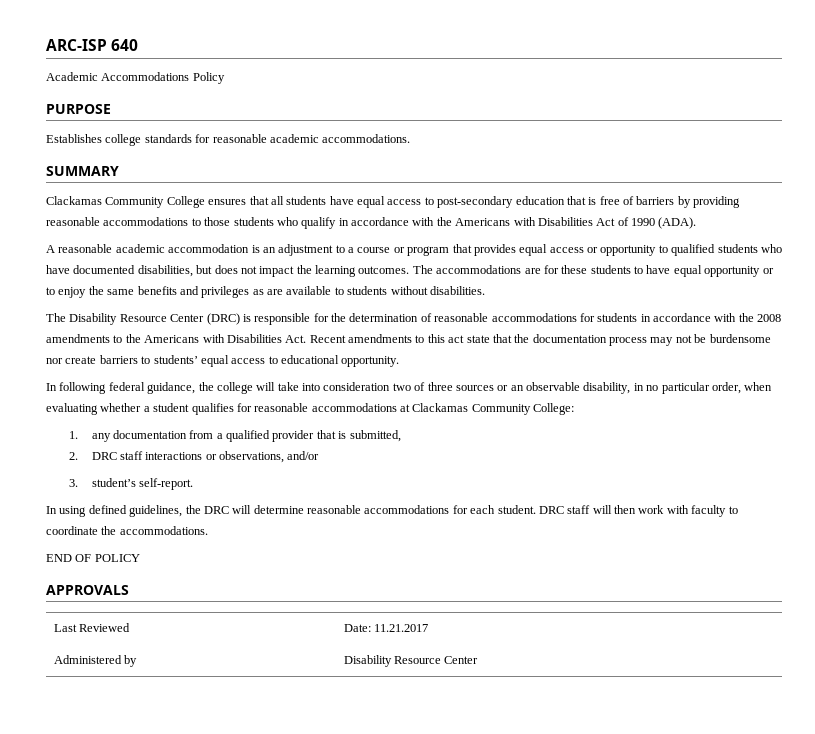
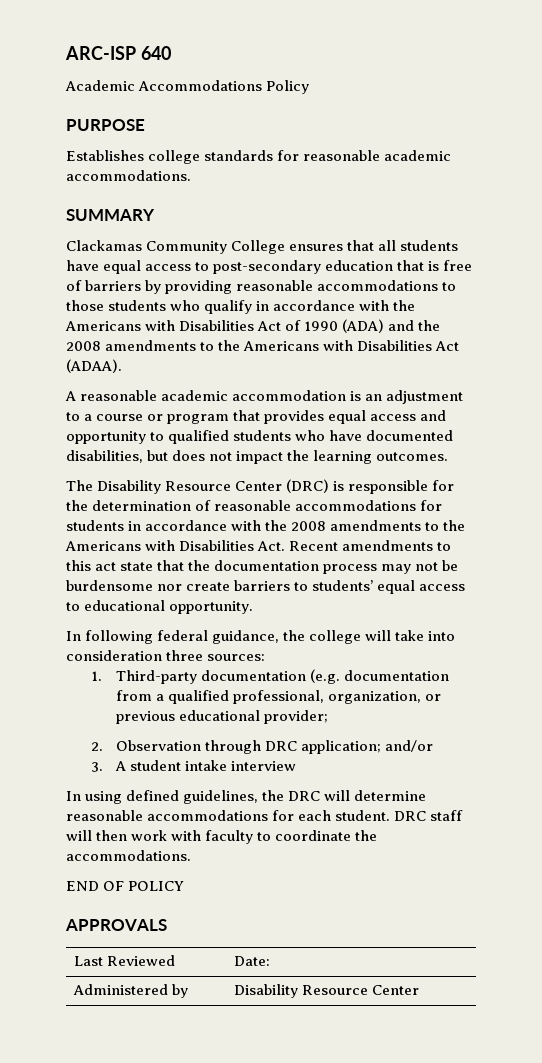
- Clackamas Community College ensures that all students have equal access to post-secondary education that is free of barriers by providing reasonable accommodations to those students who qualify in accordance with the Americans with Disabilities Act of 1990 (ADA).
+ Clackamas Community College ensures that all students have equal access to post-secondary education that is free of barriers by providing reasonable accommodations to those students who qualify in accordance with the Americans with Disabilities Act of 1990 (ADA) and the 2008 amendments to the Americans with Disabilities Act (ADAA).
- A reasonable academic accommodation is an adjustment to a course or program that provides equal access or opportunity to qualified students who have documented disabilities, but does not impact the learning outcomes. The accommodations are for these students to have equal opportunity or to enjoy the same benefits and privileges as are available to students without disabilities.
+ A reasonable academic accommodation is an adjustment to a course or program that provides equal access and opportunity to qualified students who have documented disabilities, but does not impact the learning outcomes.
- In following federal guidance, the college will take into consideration two of three sources or an observable disability, in no particular order, when evaluating whether a student qualifies for reasonable accommodations at Clackamas Community College:
- 1. any documentation from a qualified provider that is submitted,
- 2. DRC staff interactions or observations, and/or
- 3. student’s self-report.
+ In following federal guidance, the college will take into consideration three sources:
+ 1. Third-party documentation (e.g. documentation from a qualified professional, organization, or previous educational provider;
+ 2. Observation through DRC application; and/or
+ 3. A student intake interview
- Last Reviewed | Date: 11.21.2017
+ Last Reviewed | Date:

